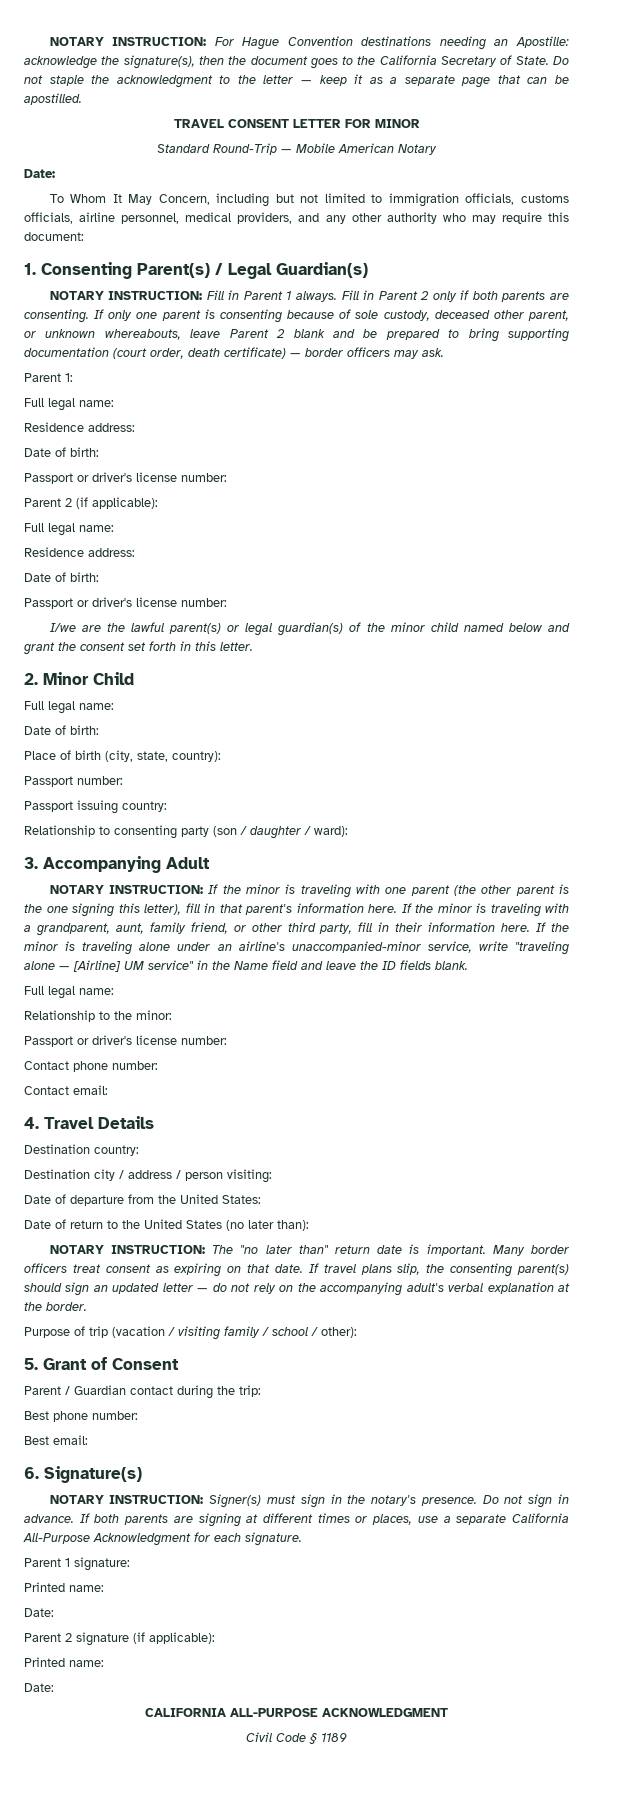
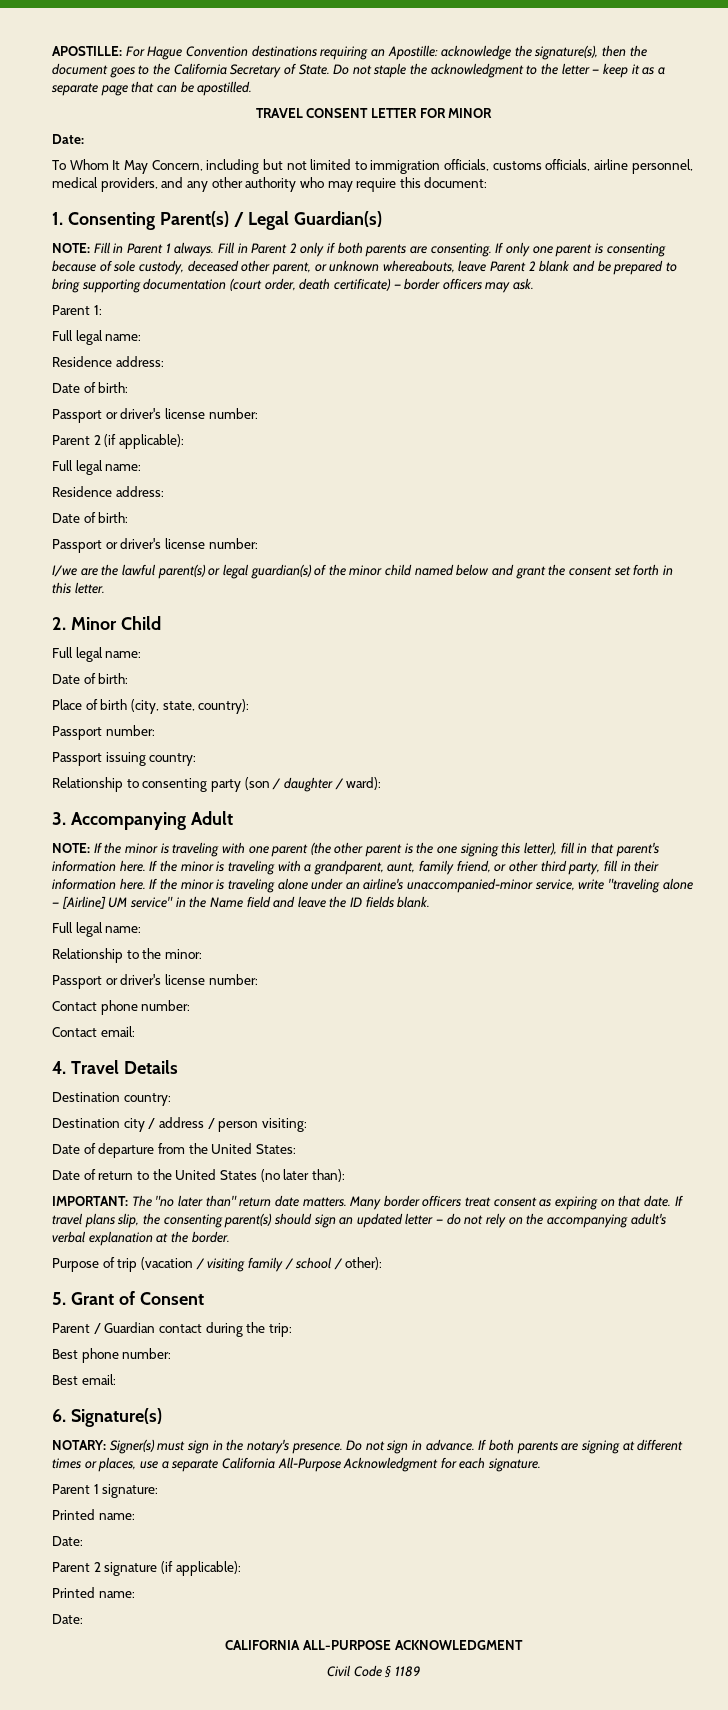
- NOTARY INSTRUCTION: For Hague Convention destinations needing an Apostille: acknowledge the signature(s), then the document goes to the California Secretary of State.
+ APOSTILLE: For Hague Convention destinations requiring an Apostille: acknowledge the signature(s), then the document goes to the California Secretary of State.
- Standard Round-Trip — Mobile American Notary
- NOTARY INSTRUCTION: Fill in Parent 1 always.
+ NOTE: Fill in Parent 1 always.
- NOTARY INSTRUCTION: If the minor is traveling with one parent (the other parent is the one signing this letter), fill in that parent's information here.
+ NOTE: If the minor is traveling with one parent (the other parent is the one signing this letter), fill in that parent's information here.
- NOTARY INSTRUCTION: The "no later than" return date is important.
+ IMPORTANT: The "no later than" return date matters.
- NOTARY INSTRUCTION: Signer(s) must sign in the notary's presence.
+ NOTARY: Signer(s) must sign in the notary's presence.

